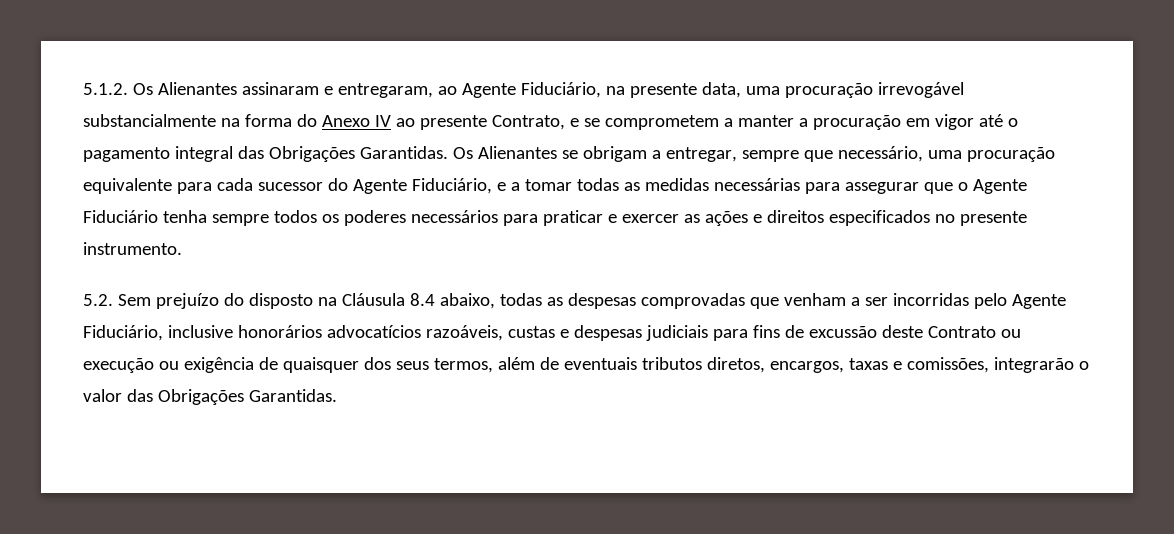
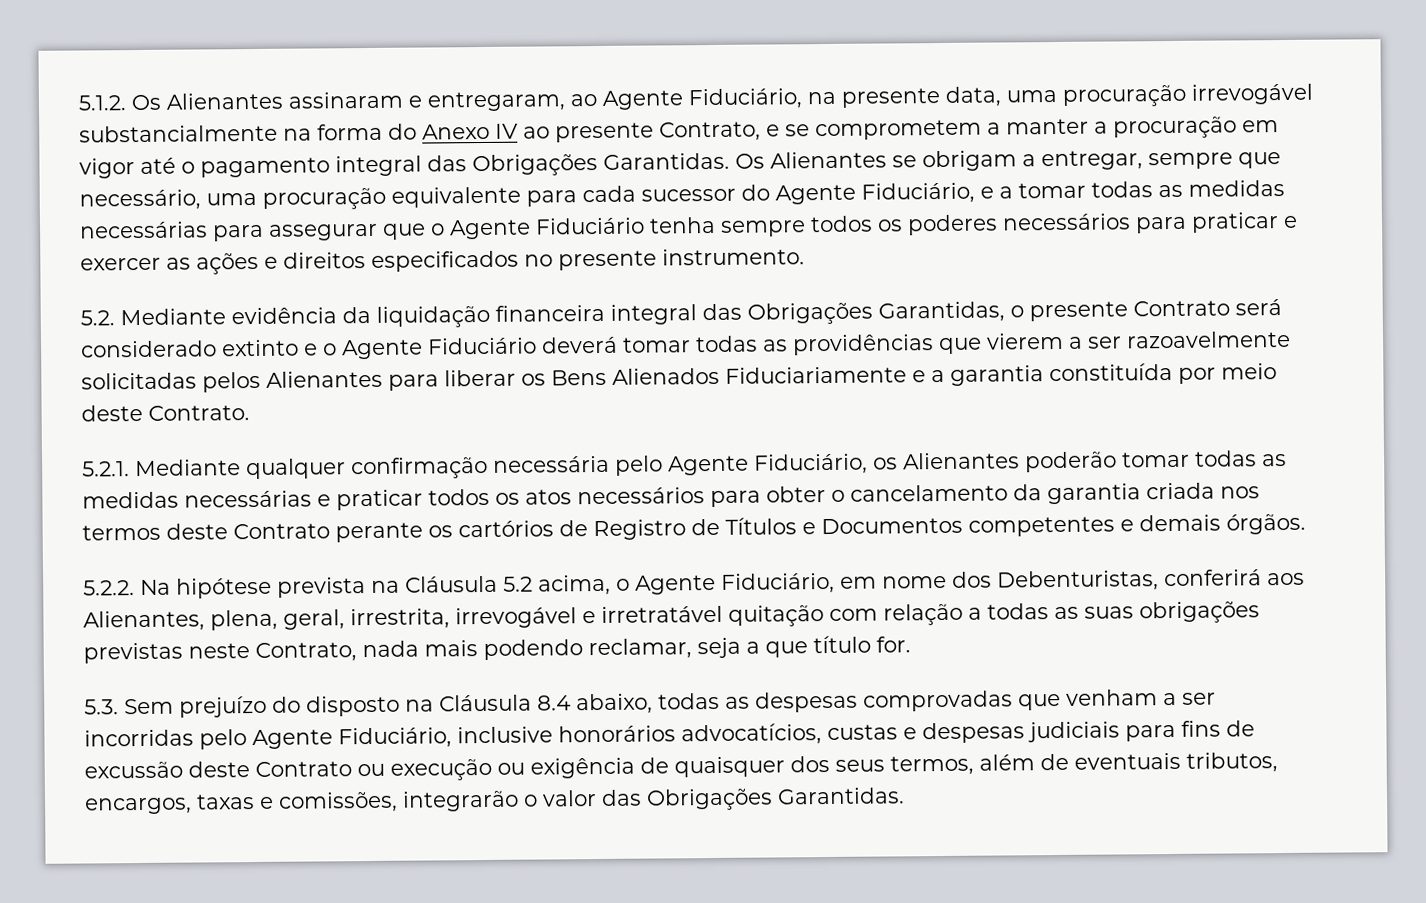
- 5.2. Sem prejuízo do disposto na Cláusula 8.4 abaixo, todas as despesas comprovadas que venham a ser incorridas pelo Agente Fiduciário, inclusive honorários advocatícios razoáveis, custas e despesas judiciais para fins de excussão deste Contrato ou execução ou exigência de quaisquer dos seus termos, além de eventuais tributos diretos, encargos, taxas e comissões, integrarão o valor das Obrigações Garantidas.
+ 5.2. Mediante evidência da liquidação financeira integral das Obrigações Garantidas, o presente Contrato será considerado extinto e o Agente Fiduciário deverá tomar todas as providências que vierem a ser razoavelmente solicitadas pelos Alienantes para liberar os Bens Alienados Fiduciariamente e a garantia constituída por meio deste Contrato.
+ 5.2.1. Mediante qualquer confirmação necessária pelo Agente Fiduciário, os Alienantes poderão tomar todas as medidas necessárias e praticar todos os atos necessários para obter o cancelamento da garantia criada nos termos deste Contrato perante os cartórios de Registro de Títulos e Documentos competentes e demais órgãos.
+ 5.2.2. Na hipótese prevista na Cláusula 5.2 acima, o Agente Fiduciário, em nome dos Debenturistas, conferirá aos Alienantes, plena, geral, irrestrita, irrevogável e irretratável quitação com relação a todas as suas obrigações previstas neste Contrato, nada mais podendo reclamar, seja a que título for.
+ 5.3. Sem prejuízo do disposto na Cláusula 8.4 abaixo, todas as despesas comprovadas que venham a ser incorridas pelo Agente Fiduciário, inclusive honorários advocatícios, custas e despesas judiciais para fins de excussão deste Contrato ou execução ou exigência de quaisquer dos seus termos, além de eventuais tributos, encargos, taxas e comissões, integrarão o valor das Obrigações Garantidas.

